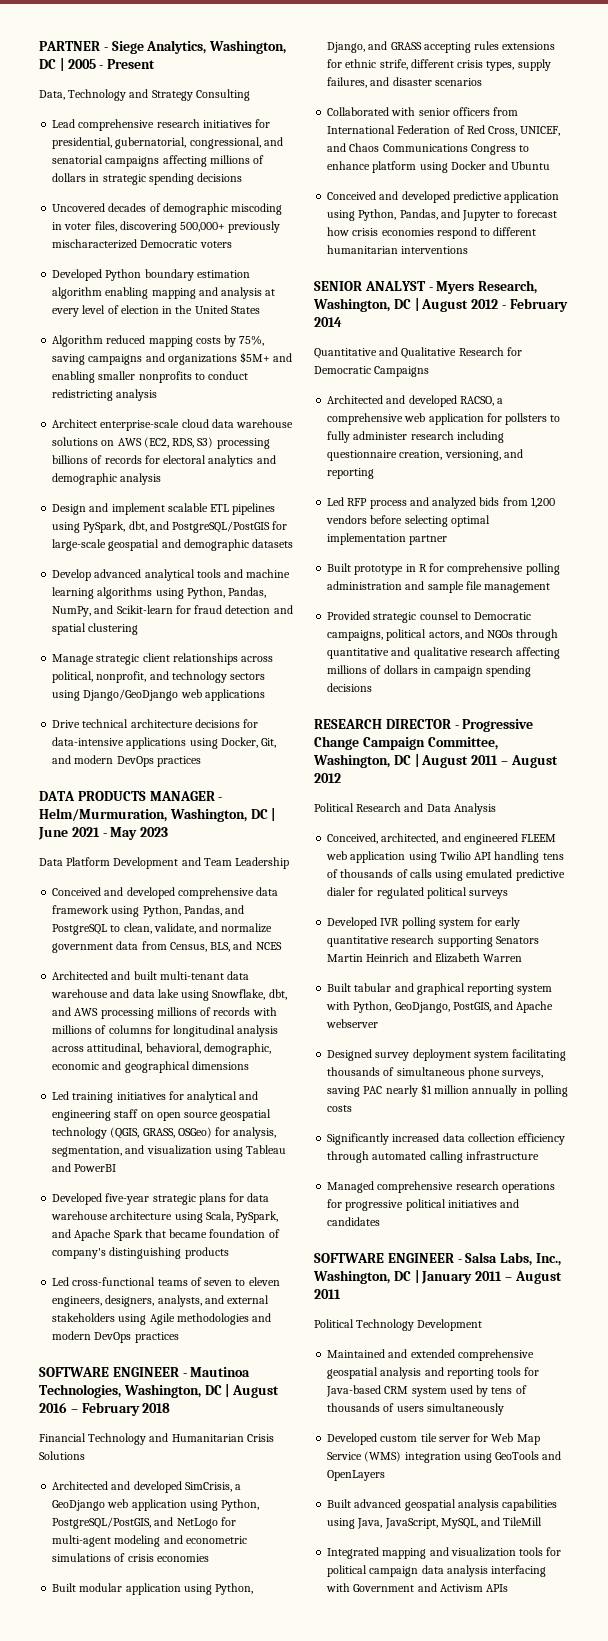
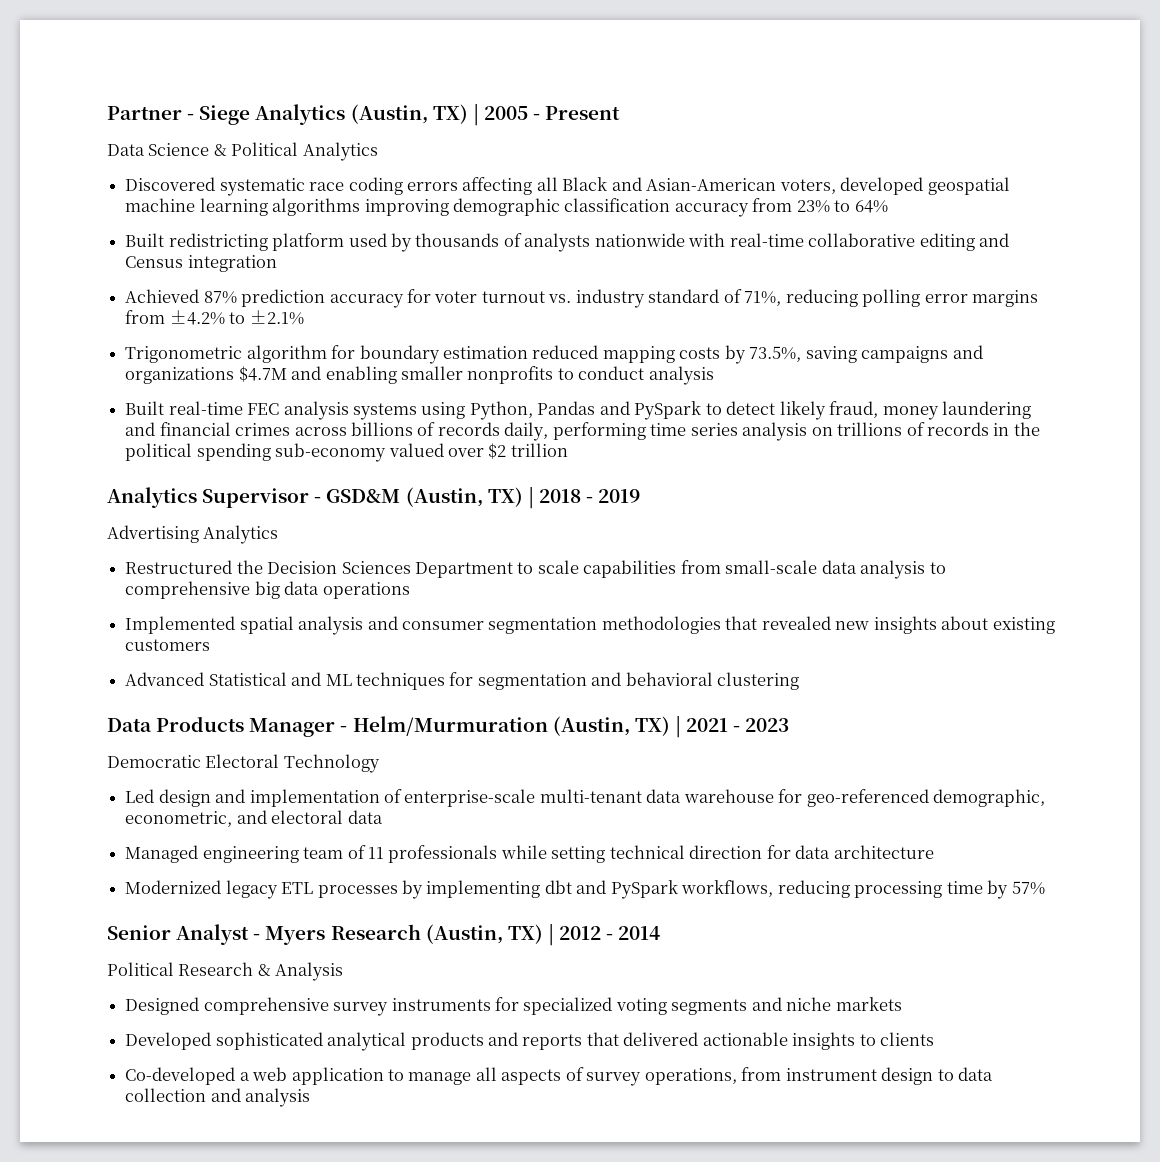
- PARTNER - Siege Analytics, Washington, DC | 2005 - Present
+ Partner - Siege Analytics (Austin, TX) | 2005 - Present
- Data, Technology and Strategy Consulting
- Lead comprehensive research initiatives for presidential, gubernatorial, congressional, and senatorial campaigns affecting millions of dollars in strategic spending decisions
- Uncovered decades of demographic miscoding in voter files, discovering 500,000+ previously mischaracterized Democratic voters
- Developed Python boundary estimation algorithm enabling mapping and analysis at every level of election in the United States
- Algorithm reduced mapping costs by 75%, saving campaigns and organizations $5M+ and enabling smaller nonprofits to conduct redistricting analysis
- Architect enterprise-scale cloud data warehouse solutions on AWS (EC2, RDS, S3) processing billions of records for electoral analytics and demographic analysis
- Design and implement scalable ETL pipelines using PySpark, dbt, and PostgreSQL/PostGIS for large-scale geospatial and demographic datasets
- Develop advanced analytical tools and machine learning algorithms using Python, Pandas, NumPy, and Scikit-learn for fraud detection and spatial clustering
- Manage strategic client relationships across political, nonprofit, and technology sectors using Django/GeoDjango web applications
- Drive technical architecture decisions for data-intensive applications using Docker, Git, and modern DevOps practices
- DATA PRODUCTS MANAGER - Helm/Murmuration, Washington, DC | June 2021 - May 2023
+ Data Science & Political Analytics
+ Discovered systematic race coding errors affecting all Black and Asian-American voters, developed geospatial machine learning algorithms improving demographic classification accuracy from 23% to 64%
+ Built redistricting platform used by thousands of analysts nationwide with real-time collaborative editing and Census integration
+ Achieved 87% prediction accuracy for voter turnout vs. industry standard of 71%, reducing polling error margins from ±4.2% to ±2.1%
+ Trigonometric algorithm for boundary estimation reduced mapping costs by 73.5%, saving campaigns and organizations $4.7M and enabling smaller nonprofits to conduct analysis
+ Built real-time FEC analysis systems using Python, Pandas and PySpark to detect likely fraud, money laundering and financial crimes across billions of records daily, performing time series analysis on trillions of records in the political spending sub-economy valued over $2 trillion
+ Analytics Supervisor - GSD&M (Austin, TX) | 2018 - 2019
+ Advertising Analytics
+ Restructured the Decision Sciences Department to scale capabilities from small-scale data analysis to comprehensive big data operations
+ Implemented spatial analysis and consumer segmentation methodologies that revealed new insights about existing customers
+ Advanced Statistical and ML techniques for segmentation and behavioral clustering
+ Data Products Manager - Helm/Murmuration (Austin, TX) | 2021 - 2023
- Data Platform Development and Team Leadership
- Conceived and developed comprehensive data framework using Python, Pandas, and PostgreSQL to clean, validate, and normalize government data from Census, BLS, and NCES
- Architected and built multi-tenant data warehouse and data lake using Snowflake, dbt, and AWS processing millions of records with millions of columns for longitudinal analysis across attitudinal, behavioral, demographic, economic and geographical dimensions
- Led training initiatives for analytical and engineering staff on open source geospatial technology (QGIS, GRASS, OSGeo) for analysis, segmentation, and visualization using Tableau and PowerBI
- Developed five-year strategic plans for data warehouse architecture using Scala, PySpark, and Apache Spark that became foundation of company's distinguishing products
- Led cross-functional teams of seven to eleven engineers, designers, analysts, and external stakeholders using Agile methodologies and modern DevOps practices
- SOFTWARE ENGINEER - Mautinoa Technologies, Washington, DC | August 2016 – February 2018
- Financial Technology and Humanitarian Crisis Solutions
- Architected and developed SimCrisis, a GeoDjango web application using Python, PostgreSQL/PostGIS, and NetLogo for multi-agent modeling and econometric simulations of crisis economies
- Built modular application using Python, Django, and GRASS accepting rules extensions for ethnic strife, different crisis types, supply failures, and disaster scenarios
- Collaborated with senior officers from International Federation of Red Cross, UNICEF, and Chaos Communications Congress to enhance platform using Docker and Ubuntu
- Conceived and developed predictive application using Python, Pandas, and Jupyter to forecast how crisis economies respond to different humanitarian interventions
- SENIOR ANALYST - Myers Research, Washington, DC | August 2012 - February 2014
+ Democratic Electoral Technology
+ Led design and implementation of enterprise-scale multi-tenant data warehouse for geo-referenced demographic, econometric, and electoral data
+ Managed engineering team of 11 professionals while setting technical direction for data architecture
+ Modernized legacy ETL processes by implementing dbt and PySpark workflows, reducing processing time by 57%
+ Senior Analyst - Myers Research (Austin, TX) | 2012 - 2014
- Quantitative and Qualitative Research for Democratic Campaigns
- Architected and developed RACSO, a comprehensive web application for pollsters to fully administer research including questionnaire creation, versioning, and reporting
- Led RFP process and analyzed bids from 1,200 vendors before selecting optimal implementation partner
- Built prototype in R for comprehensive polling administration and sample file management
- Provided strategic counsel to Democratic campaigns, political actors, and NGOs through quantitative and qualitative research affecting millions of dollars in campaign spending decisions
- RESEARCH DIRECTOR - Progressive Change Campaign Committee, Washington, DC | August 2011 – August 2012
- Political Research and Data Analysis
+ Political Research & Analysis
- Conceived, architected, and engineered FLEEM web application using Twilio API handling tens of thousands of calls using emulated predictive dialer for regulated political surveys
- Developed IVR polling system for early quantitative research supporting Senators Martin Heinrich and Elizabeth Warren
- Built tabular and graphical reporting system with Python, GeoDjango, PostGIS, and Apache webserver
- Designed survey deployment system facilitating thousands of simultaneous phone surveys, saving PAC nearly $1 million annually in polling costs
- Significantly increased data collection efficiency through automated calling infrastructure
- Managed comprehensive research operations for progressive political initiatives and candidates
- SOFTWARE ENGINEER - Salsa Labs, Inc., Washington, DC | January 2011 – August 2011
- Political Technology Development
- Maintained and extended comprehensive geospatial analysis and reporting tools for Java-based CRM system used by tens of thousands of users simultaneously
- Developed custom tile server for Web Map Service (WMS) integration using GeoTools and OpenLayers
- Built advanced geospatial analysis capabilities using Java, JavaScript, MySQL, and TileMill
- Integrated mapping and visualization tools for political campaign data analysis interfacing with Government and Activism APIs
+ Designed comprehensive survey instruments for specialized voting segments and niche markets
+ Developed sophisticated analytical products and reports that delivered actionable insights to clients
+ Co-developed a web application to manage all aspects of survey operations, from instrument design to data collection and analysis

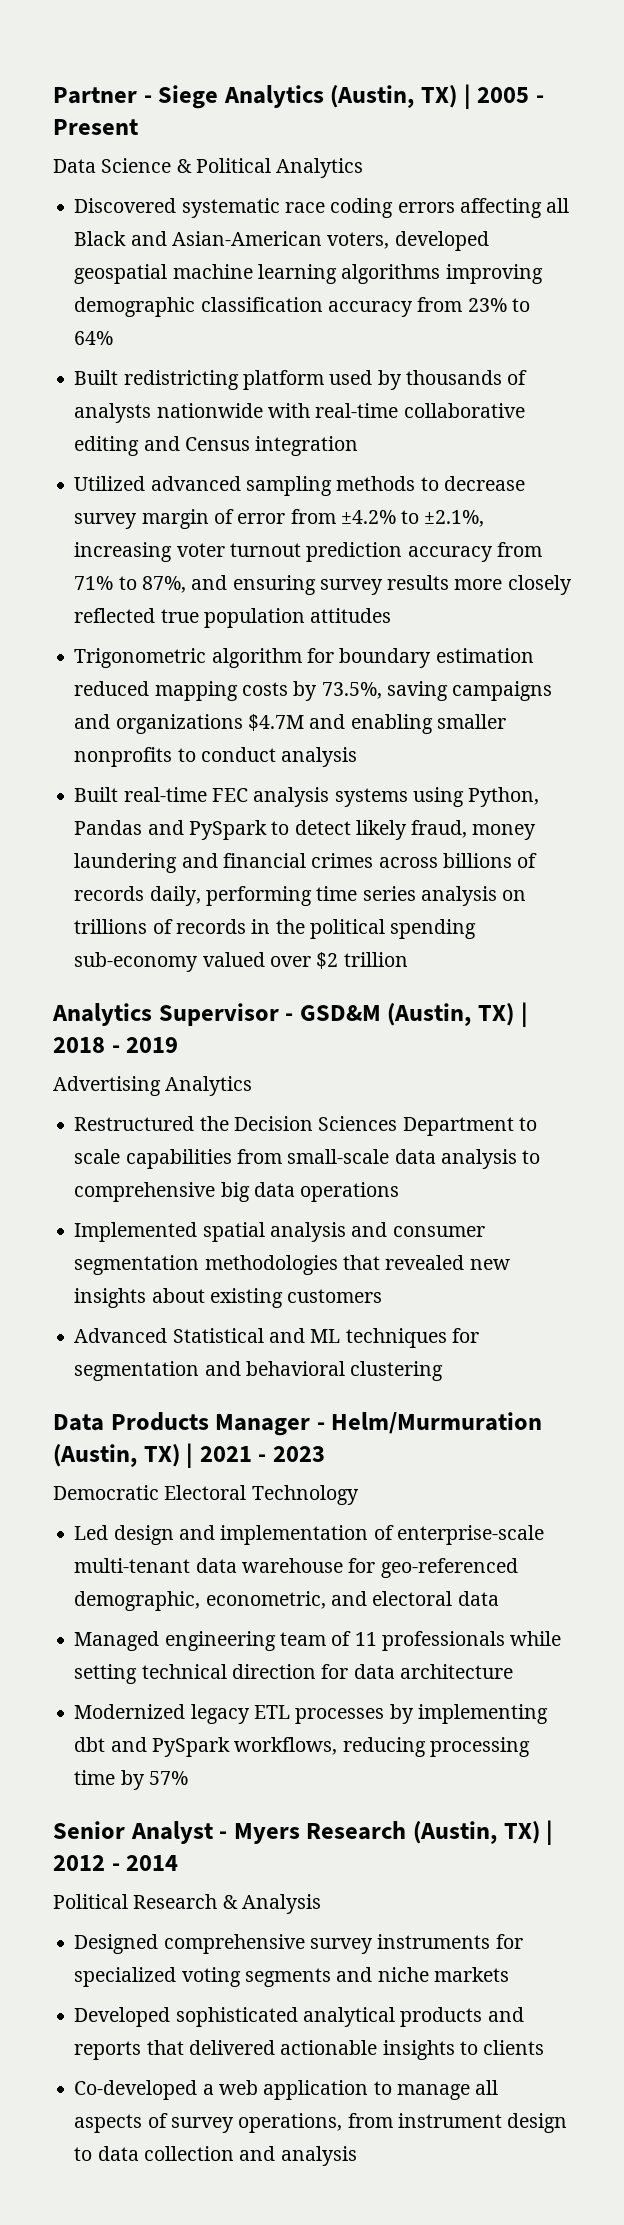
- Achieved 87% prediction accuracy for voter turnout vs. industry standard of 71%, reducing polling error margins from ±4.2% to ±2.1%
+ Utilized advanced sampling methods to decrease survey margin of error from ±4.2% to ±2.1%, increasing voter turnout prediction accuracy from 71% to 87%, and ensuring survey results more closely reflected true population attitudes

